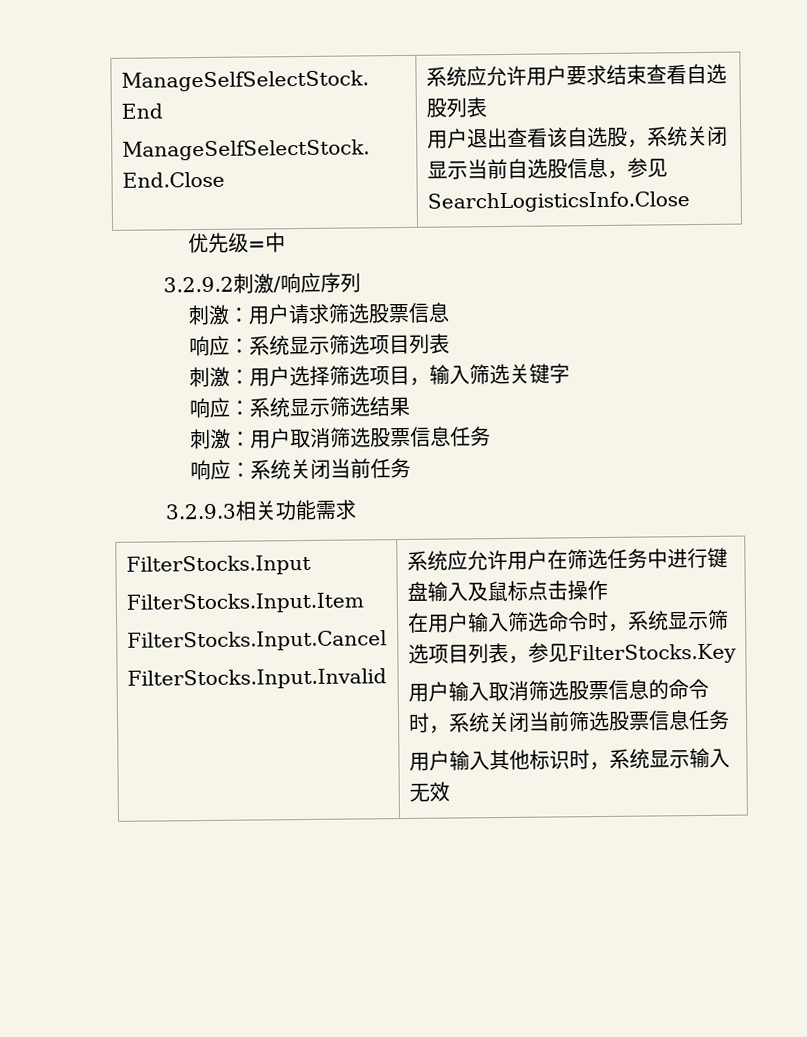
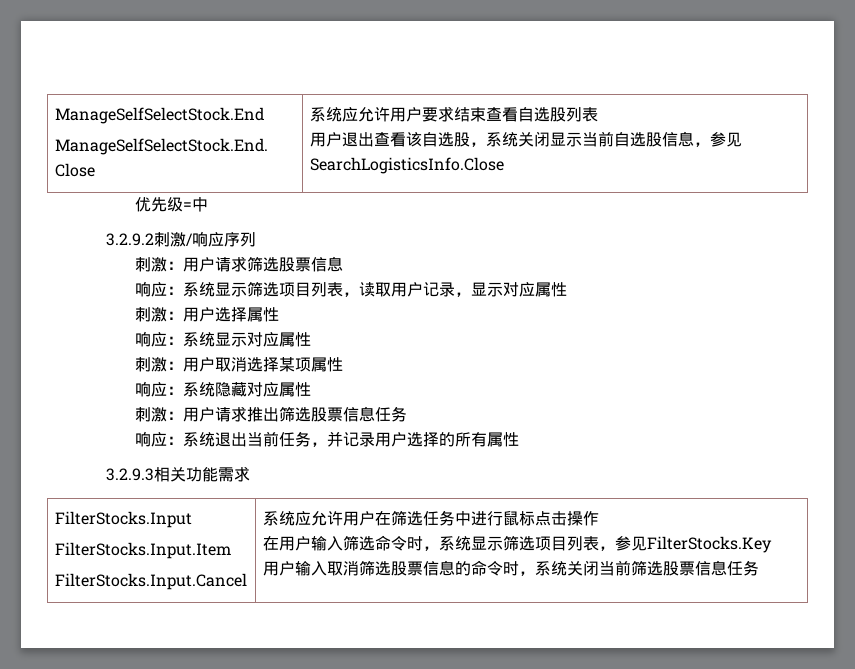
- 响应：系统显示筛选项目列表
- 刺激：用户选择筛选项目，输入筛选关键字
- 响应：系统显示筛选结果
+ 响应：系统显示筛选项目列表，读取用户记录，显示对应属性
+ 刺激：用户选择属性
+ 响应：系统显示对应属性
- 刺激：用户取消筛选股票信息任务
+ 刺激：用户取消选择某项属性
+ 响应：系统隐藏对应属性
+ 刺激：用户请求推出筛选股票信息任务
- 响应：系统关闭当前任务
+ 响应：系统退出当前任务，并记录用户选择的所有属性
- FilterStocks.Input.Invalid
- 系统应允许用户在筛选任务中进行键盘输入及鼠标点击操作
+ 系统应允许用户在筛选任务中进行鼠标点击操作
- 用户输入其他标识时，系统显示输入无效

